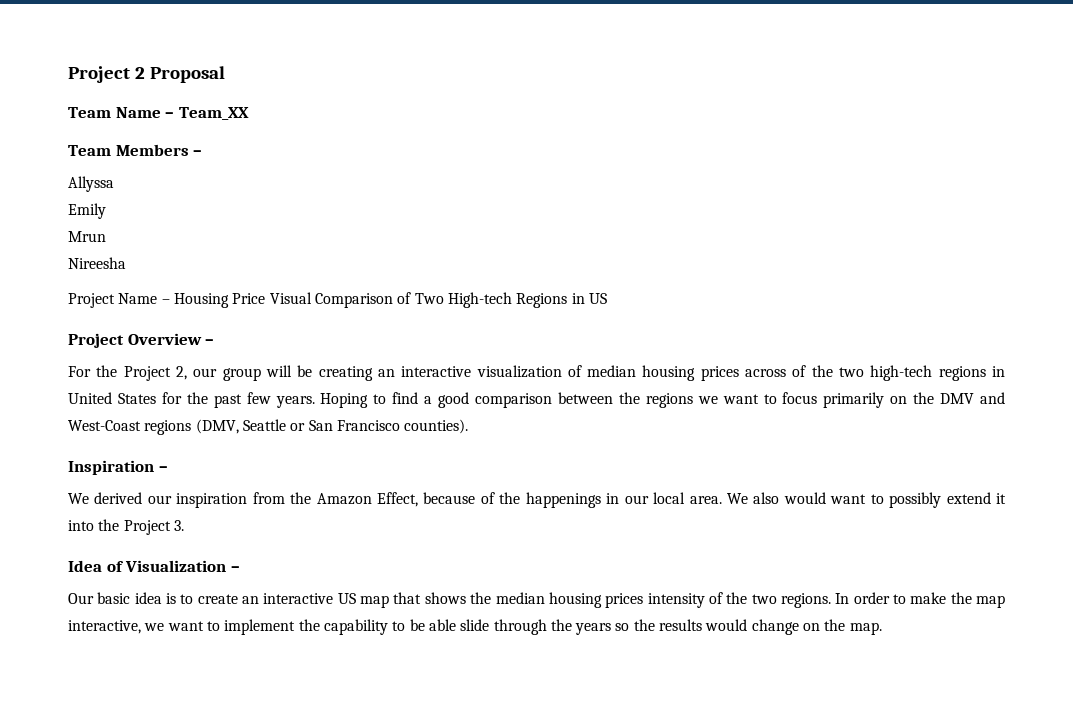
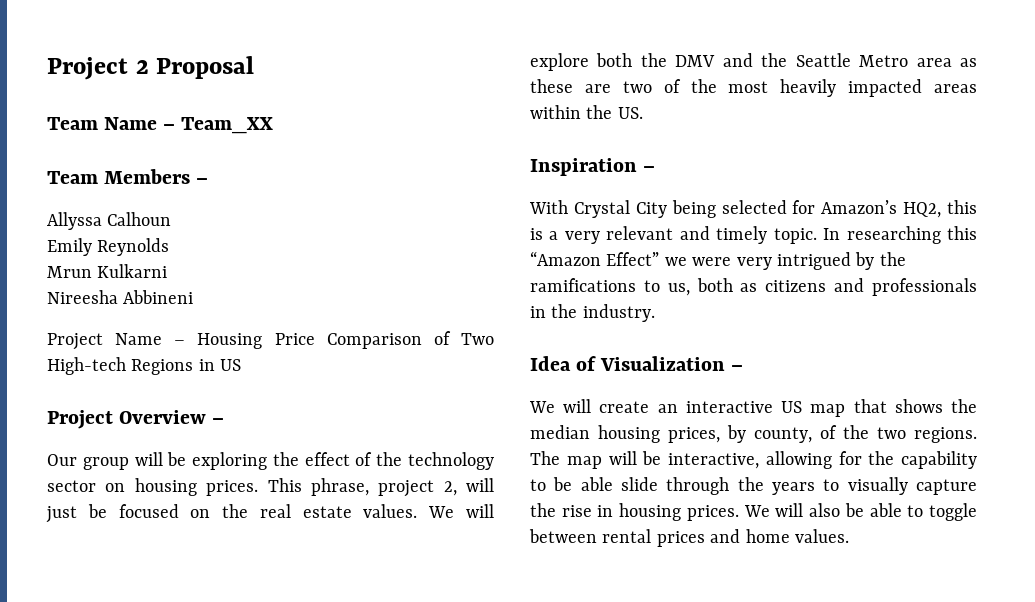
- Allyssa
+ Allyssa Calhoun
- Emily
+ Emily Reynolds
- Mrun
+ Mrun Kulkarni
- Nireesha
+ Nireesha Abbineni
- Project Name – Housing Price Visual Comparison of Two High-tech Regions in US
+ Project Name – Housing Price Comparison of Two High-tech Regions in US
- For the Project 2, our group will be creating an interactive visualization of median housing prices across of the two high-tech regions in United States for the past few years. Hoping to find a good comparison between the regions we want to focus primarily on the DMV and West-Coast regions (DMV, Seattle or San Francisco counties).
+ Our group will be exploring the effect of the technology sector on housing prices. This phrase, project 2, will just be focused on the real estate values. We will explore both the DMV and the Seattle Metro area as these are two of the most heavily impacted areas within the US.
  Inspiration –
- We derived our inspiration from the Amazon Effect, because of the happenings in our local area. We also would want to possibly extend it into the Project 3.
+ With Crystal City being selected for Amazon’s HQ2, this is a very relevant and timely topic. In researching this “Amazon Effect” we were very intrigued by the ramifications to us, both as citizens and professionals in the industry.
- Our basic idea is to create an interactive US map that shows the median housing prices intensity of the two regions.
+ We will create an interactive US map that shows the median housing prices, by county, of the two regions.
- In order to make the map interactive, we want to implement the capability to be able slide through the years so the results would change on the map.
+ The map will be interactive, allowing for the capability to be able slide through the years to visually capture the rise in housing prices. We will also be able to toggle between rental prices and home values.

